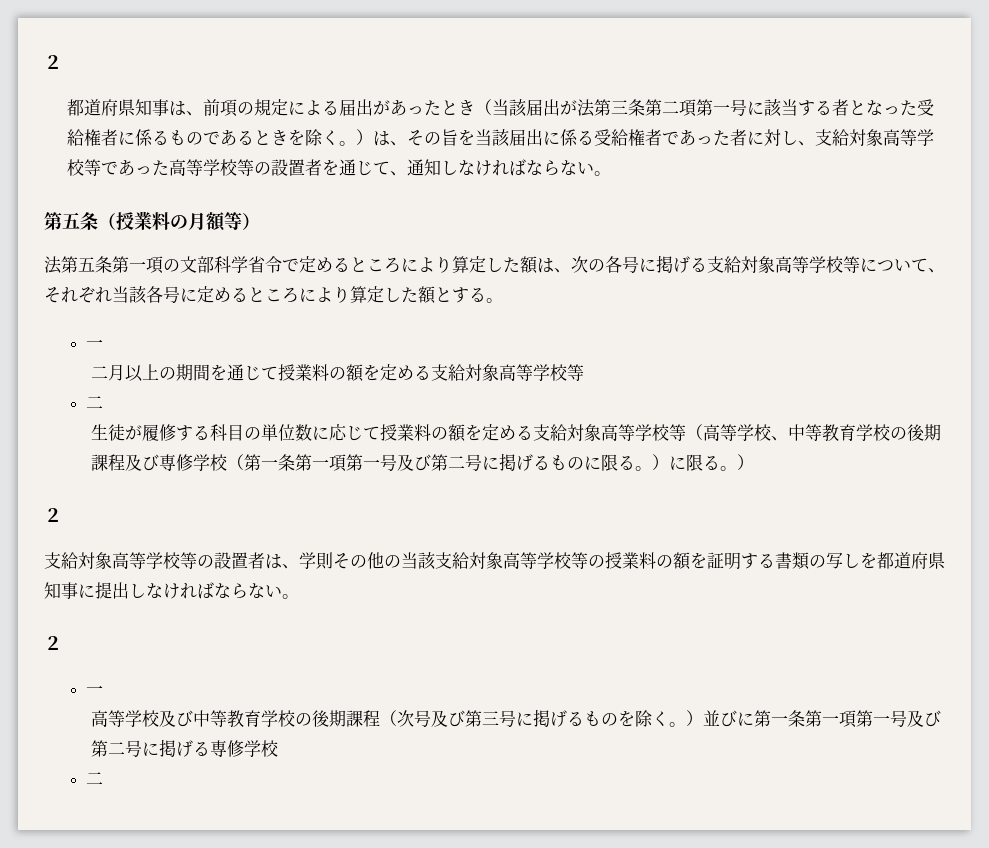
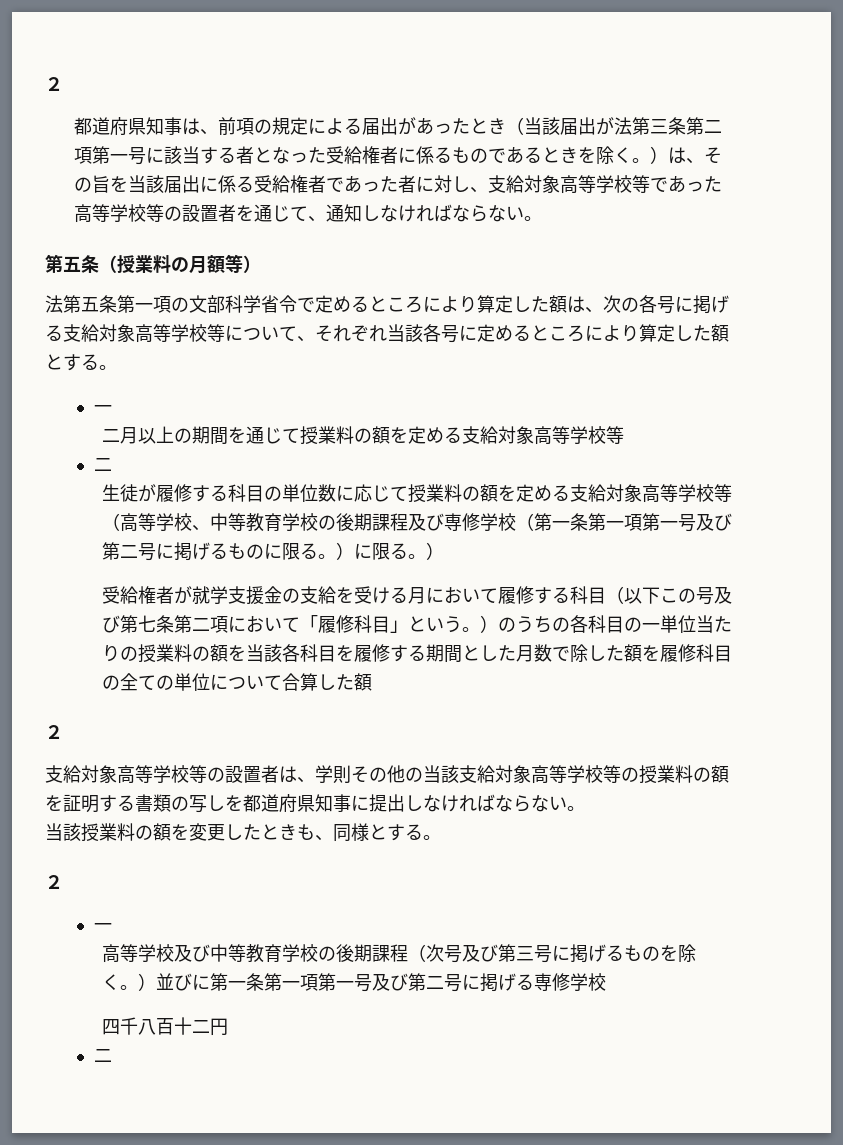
+ 受給権者が就学支援金の支給を受ける月において履修する科目（以下この号及び第七条第二項において「履修科目」という。）のうちの各科目の一単位当たりの授業料の額を当該各科目を履修する期間とした月数で除した額を履修科目の全ての単位について合算した額
+ 当該授業料の額を変更したときも、同様とする。
+ 四千八百十二円

